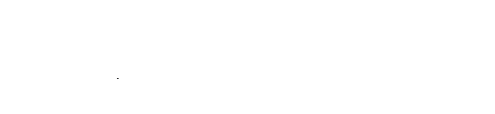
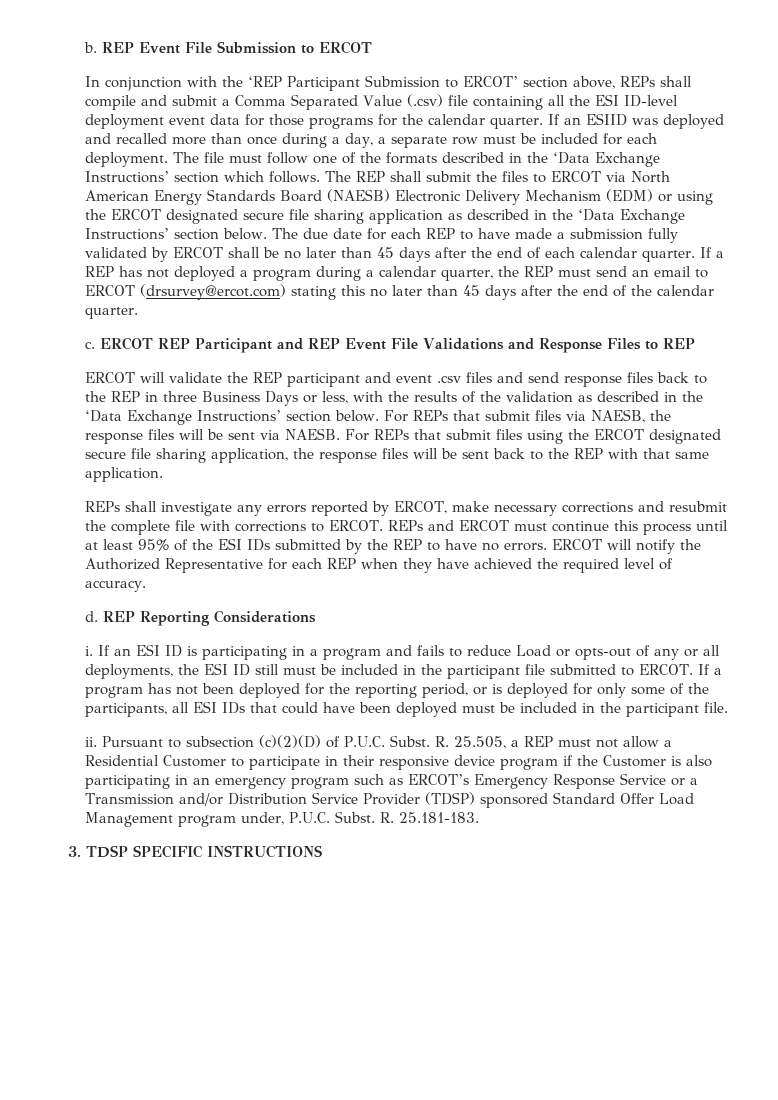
- .
+ b. REP Event File Submission to ERCOT
+ In conjunction with the ‘REP Participant Submission to ERCOT’ section above, REPs shall compile and submit a Comma Separated Value (.csv) file containing all the ESI ID-level deployment event data for those programs for the calendar quarter. If an ESIID was deployed and recalled more than once during a day, a separate row must be included for each deployment. The file must follow one of the formats described in the ‘Data Exchange Instructions’ section which follows. The REP shall submit the files to ERCOT via North American Energy Standards Board (NAESB) Electronic Delivery Mechanism (EDM) or using the ERCOT designated secure file sharing application as described in the ‘Data Exchange Instructions’ section below. The due date for each REP to have made a submission fully validated by ERCOT shall be no later than 45 days after the end of each calendar quarter. If a REP has not deployed a program during a calendar quarter, the REP must send an email to ERCOT (drsurvey@ercot.com) stating this no later than 45 days after the end of the calendar quarter.
+ c. ERCOT REP Participant and REP Event File Validations and Response Files to REP
+ ERCOT will validate the REP participant and event .csv files and send response files back to the REP in three Business Days or less, with the results of the validation as described in the ‘Data Exchange Instructions’ section below. For REPs that submit files via NAESB, the response files will be sent via NAESB. For REPs that submit files using the ERCOT designated secure file sharing application, the response files will be sent back to the REP with that same application.
+ REPs shall investigate any errors reported by ERCOT, make necessary corrections and resubmit the complete file with corrections to ERCOT. REPs and ERCOT must continue this process until at least 95% of the ESI IDs submitted by the REP to have no errors. ERCOT will notify the Authorized Representative for each REP when they have achieved the required level of accuracy.
+ d. REP Reporting Considerations
+ i. If an ESI ID is participating in a program and fails to reduce Load or opts-out of any or all deployments, the ESI ID still must be included in the participant file submitted to ERCOT. If a program has not been deployed for the reporting period, or is deployed for only some of the participants, all ESI IDs that could have been deployed must be included in the participant file.
+ ii. Pursuant to subsection (c)(2)(D) of P.U.C. Subst. R. 25.505, a REP must not allow a Residential Customer to participate in their responsive device program if the Customer is also participating in an emergency program such as ERCOT’s Emergency Response Service or a Transmission and/or Distribution Service Provider (TDSP) sponsored Standard Offer Load Management program under, P.U.C. Subst. R. 25.181-183.
+ 3. TDSP SPECIFIC INSTRUCTIONS

